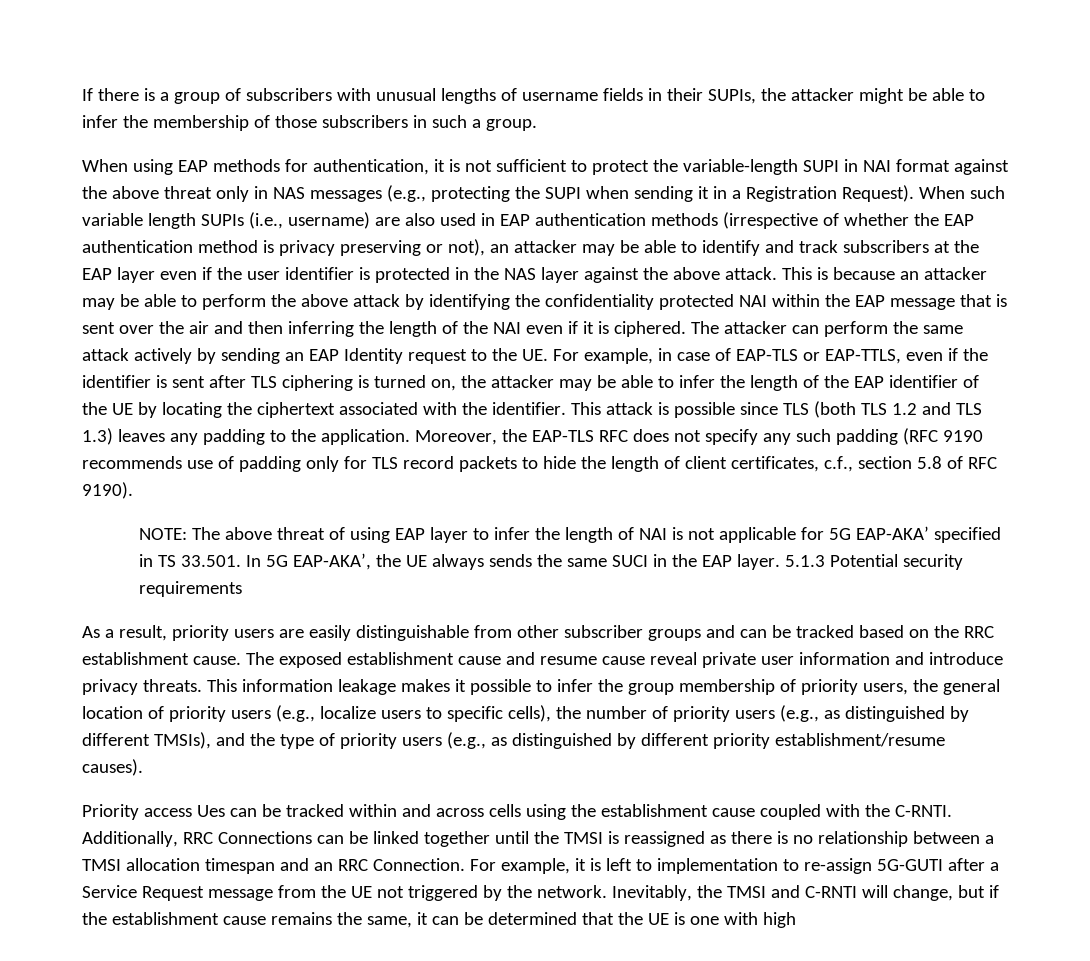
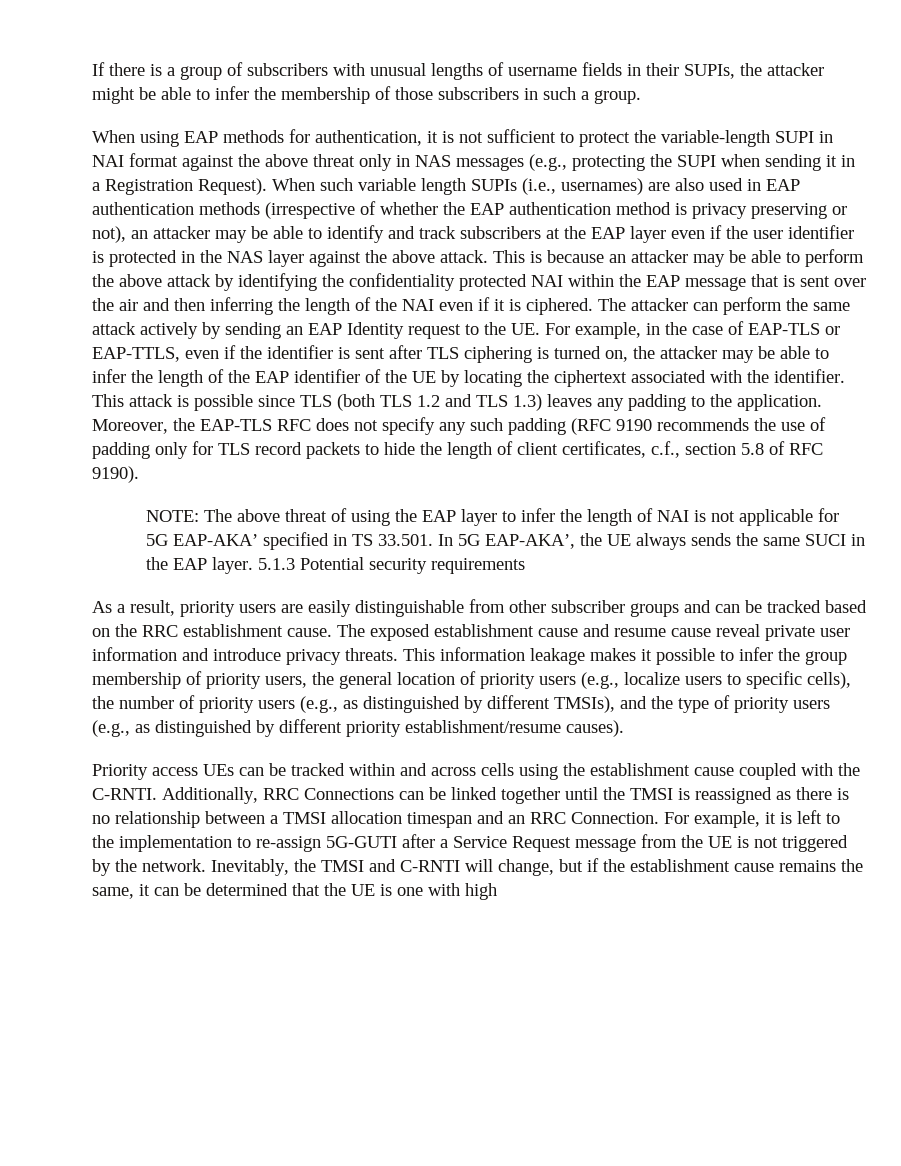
- When such variable length SUPIs (i.e., username) are also used in EAP authentication methods (irrespective of whether the EAP authentication method is privacy preserving or not), an attacker may be able to identify and track subscribers at the EAP layer even if the user identifier is protected in the NAS layer against the above attack.
+ When such variable length SUPIs (i.e., usernames) are also used in EAP authentication methods (irrespective of whether the EAP authentication method is privacy preserving or not), an attacker may be able to identify and track subscribers at the EAP layer even if the user identifier is protected in the NAS layer against the above attack.
- The attacker can perform the same attack actively by sending an EAP Identity request to the UE. For example, in case of EAP-TLS or EAP-TTLS, even if the identifier is sent after TLS ciphering is turned on, the attacker may be able to infer the length of the EAP identifier of the UE by locating the ciphertext associated with the identifier.
+ The attacker can perform the same attack actively by sending an EAP Identity request to the UE. For example, in the case of EAP-TLS or EAP-TTLS, even if the identifier is sent after TLS ciphering is turned on, the attacker may be able to infer the length of the EAP identifier of the UE by locating the ciphertext associated with the identifier.
- Moreover, the EAP-TLS RFC does not specify any such padding (RFC 9190 recommends use of padding only for TLS record packets to hide the length of client certificates, c.f., section 5.8 of RFC 9190).
+ Moreover, the EAP-TLS RFC does not specify any such padding (RFC 9190 recommends the use of padding only for TLS record packets to hide the length of client certificates, c.f., section 5.8 of RFC 9190).
- NOTE: The above threat of using EAP layer to infer the length of NAI is not applicable for 5G EAP-AKA’ specified in TS 33.501. In 5G EAP-AKA’, the UE always sends the same SUCI in the EAP layer.
+ NOTE: The above threat of using the EAP layer to infer the length of NAI is not applicable for 5G EAP-AKA’ specified in TS 33.501. In 5G EAP-AKA’, the UE always sends the same SUCI in the EAP layer.
- Priority access Ues can be tracked within and across cells using the establishment cause coupled with the C-RNTI.
+ Priority access UEs can be tracked within and across cells using the establishment cause coupled with the C-RNTI.
- For example, it is left to implementation to re-assign 5G-GUTI after a Service Request message from the UE not triggered by the network.
+ For example, it is left to the implementation to re-assign 5G-GUTI after a Service Request message from the UE is not triggered by the network.

